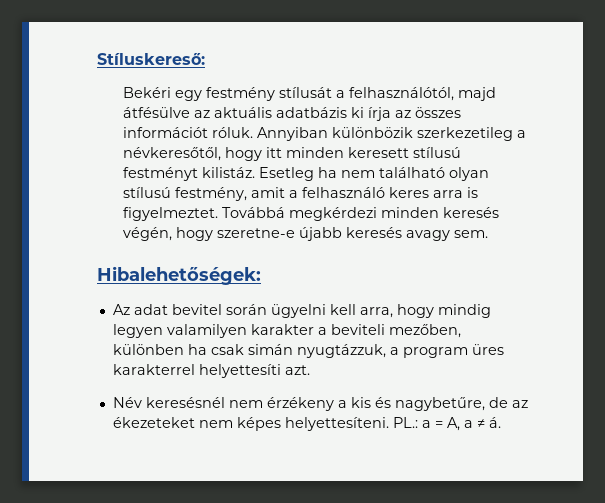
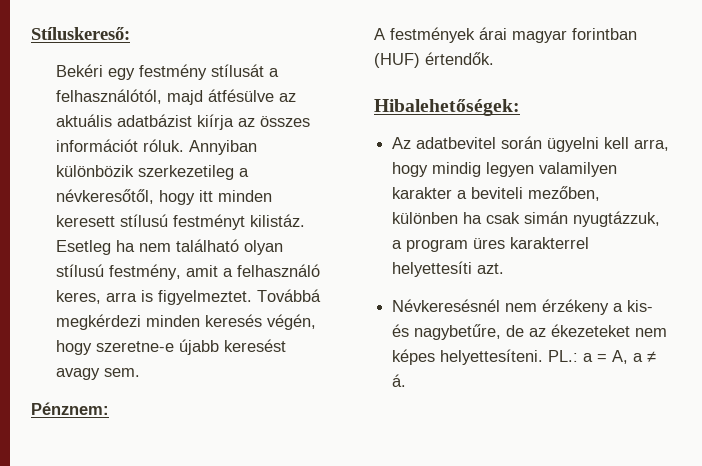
- Bekéri egy festmény stílusát a felhasználótól, majd átfésülve az aktuális adatbázis ki írja az összes információt róluk.
+ Bekéri egy festmény stílusát a felhasználótól, majd átfésülve az aktuális adatbázist kiírja az összes információt róluk.
- Esetleg ha nem található olyan stílusú festmény, amit a felhasználó keres arra is figyelmeztet.
+ Esetleg ha nem található olyan stílusú festmény, amit a felhasználó keres, arra is figyelmeztet.
- Továbbá megkérdezi minden keresés végén, hogy szeretne-e újabb keresés avagy sem.
+ Továbbá megkérdezi minden keresés végén, hogy szeretne-e újabb keresést avagy sem.
+ Pénznem:
+ A festmények árai magyar forintban (HUF) értendők.
- Az adat bevitel során ügyelni kell arra, hogy mindig legyen valamilyen karakter a beviteli mezőben, különben ha csak simán nyugtázzuk, a program üres karakterrel helyettesíti azt.
+ Az adatbevitel során ügyelni kell arra, hogy mindig legyen valamilyen karakter a beviteli mezőben, különben ha csak simán nyugtázzuk, a program üres karakterrel helyettesíti azt.
- Név keresésnél nem érzékeny a kis és nagybetűre, de az ékezeteket nem képes helyettesíteni.
+ Névkeresésnél nem érzékeny a kis- és nagybetűre, de az ékezeteket nem képes helyettesíteni.

